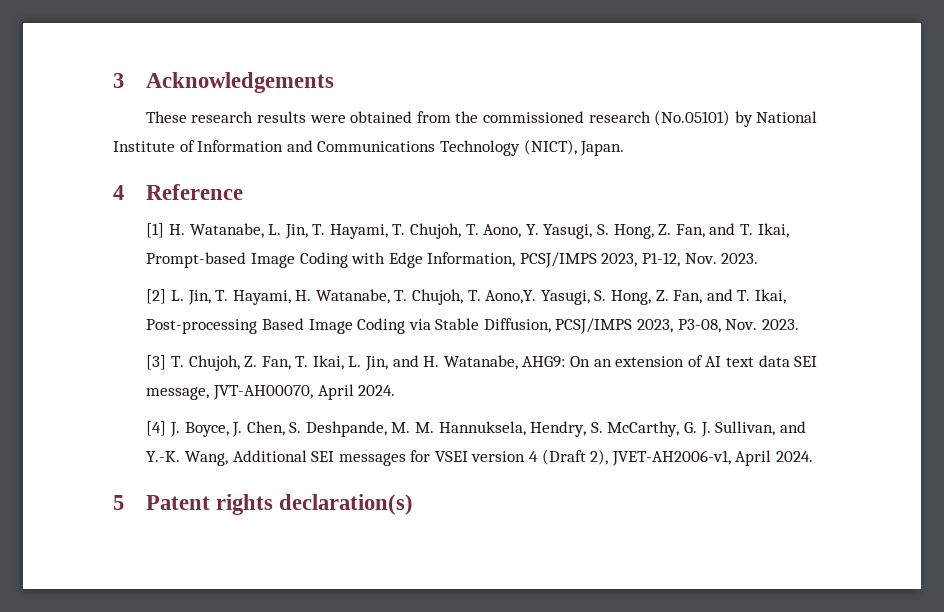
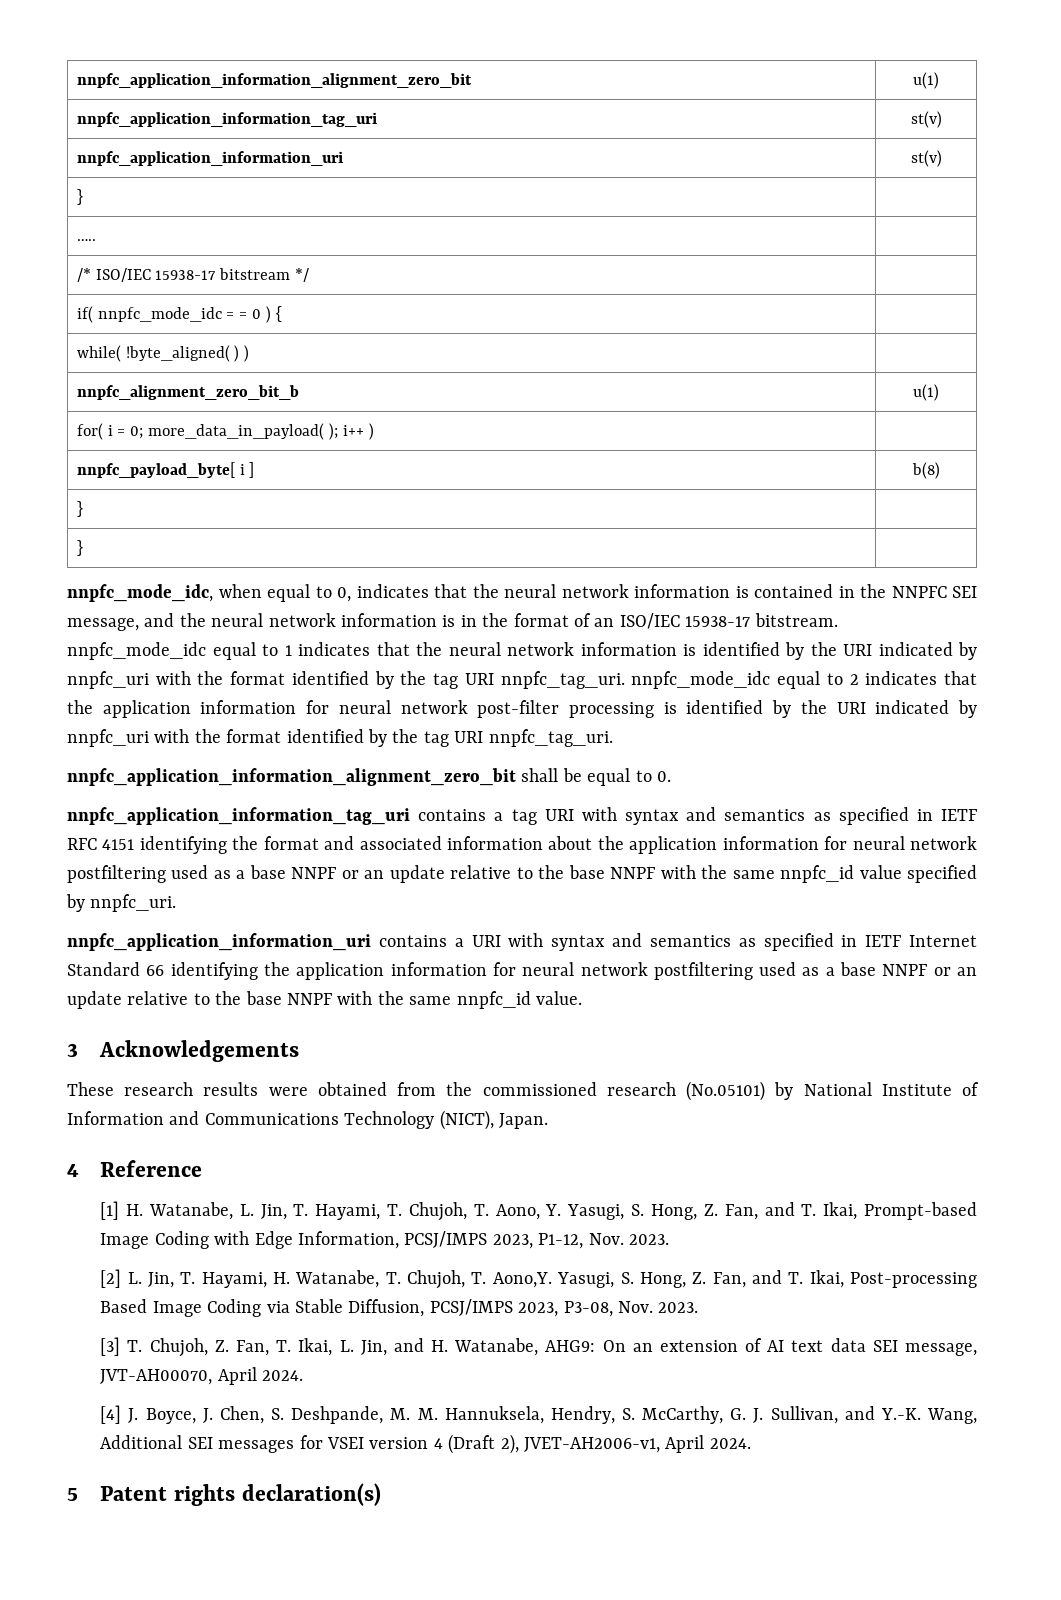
+ nnpfc_application_information_alignment_zero_bit | u(1)
+ nnpfc_application_information_tag_uri | st(v)
+ nnpfc_application_information_uri | st(v)
+ } |
+ ….. |
+ /* ISO/IEC 15938-17 bitstream */ |
+ if( nnpfc_mode_idc = = 0 ) { |
+ while( !byte_aligned( ) ) |
+ nnpfc_alignment_zero_bit_b | u(1)
+ for( i = 0; more_data_in_payload( ); i++ ) |
+ nnpfc_payload_byte[ i ] | b(8)
+ } |
+ } |
+ nnpfc_mode_idc, when equal to 0, indicates that the neural network information is contained in the NNPFC SEI message, and the neural network information is in the format of an ISO/IEC 15938-17 bitstream. nnpfc_mode_idc equal to 1 indicates that the neural network information is identified by the URI indicated by nnpfc_uri with the format identified by the tag URI nnpfc_tag_uri. nnpfc_mode_idc equal to 2 indicates that the application information for neural network post-filter processing is identified by the URI indicated by nnpfc_uri with the format identified by the tag URI nnpfc_tag_uri.
+ nnpfc_application_information_alignment_zero_bit shall be equal to 0.
+ nnpfc_application_information_tag_uri contains a tag URI with syntax and semantics as specified in IETF RFC 4151 identifying the format and associated information about the application information for neural network postfiltering used as a base NNPF or an update relative to the base NNPF with the same nnpfc_id value specified by nnpfc_uri.
+ nnpfc_application_information_uri contains a URI with syntax and semantics as specified in IETF Internet Standard 66 identifying the application information for neural network postfiltering used as a base NNPF or an update relative to the base NNPF with the same nnpfc_id value.

